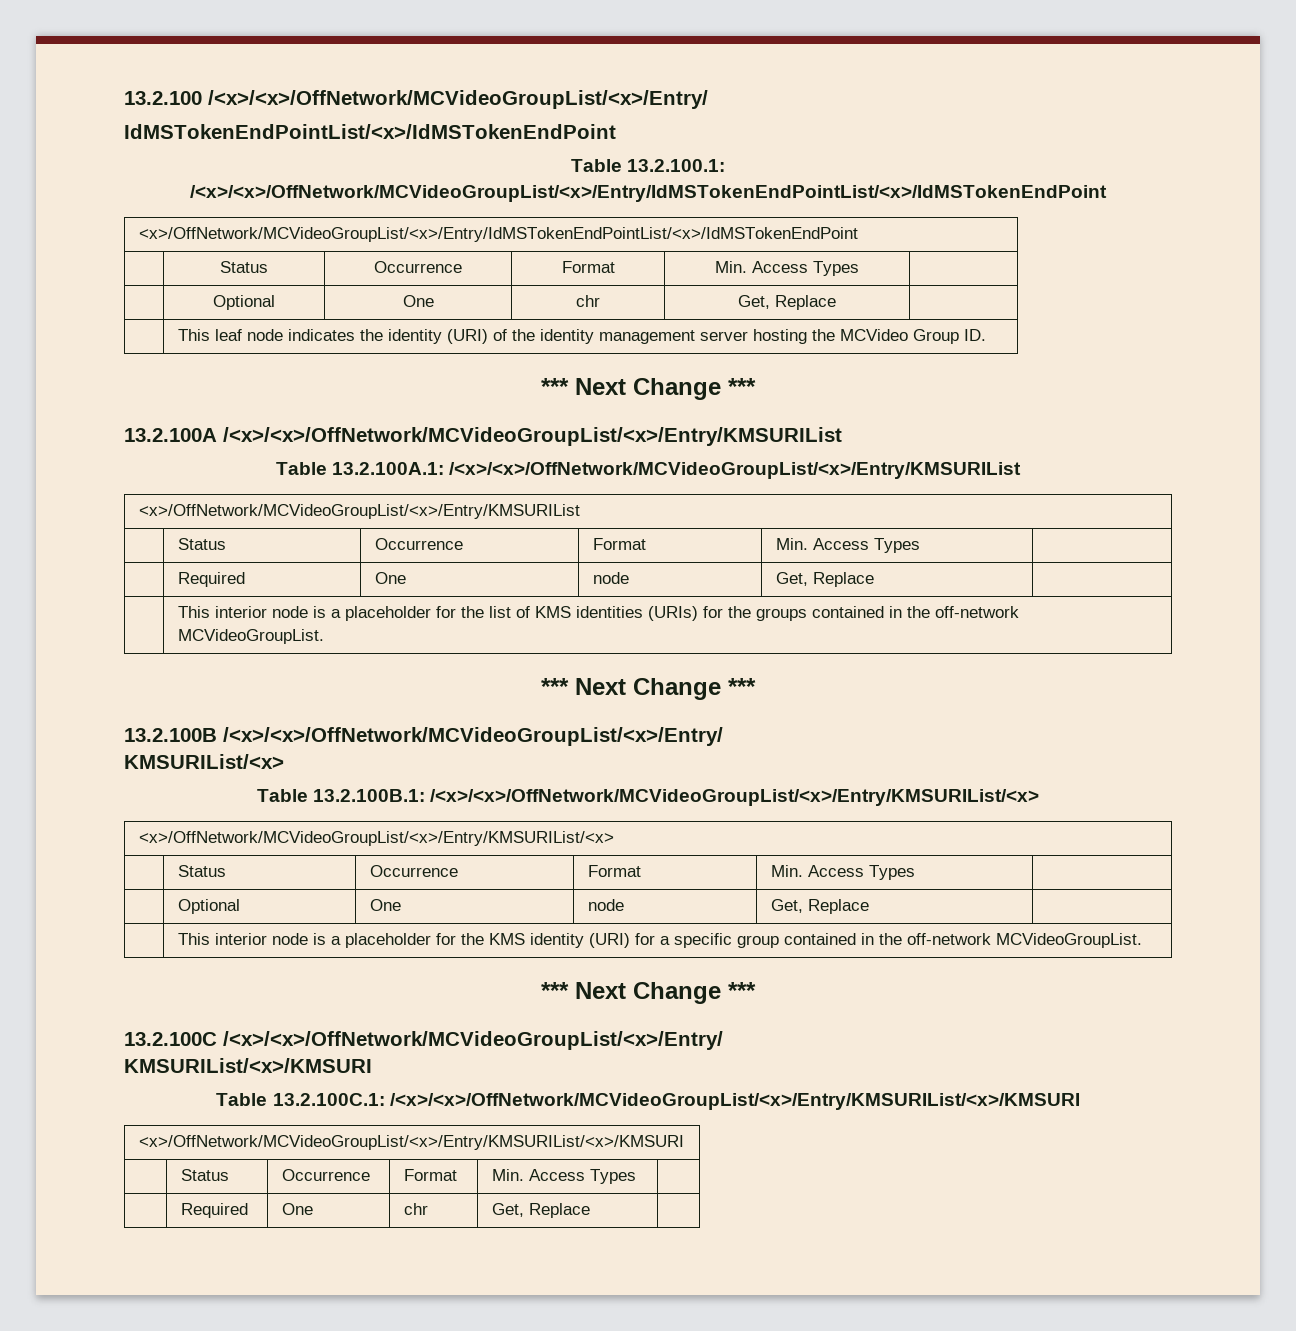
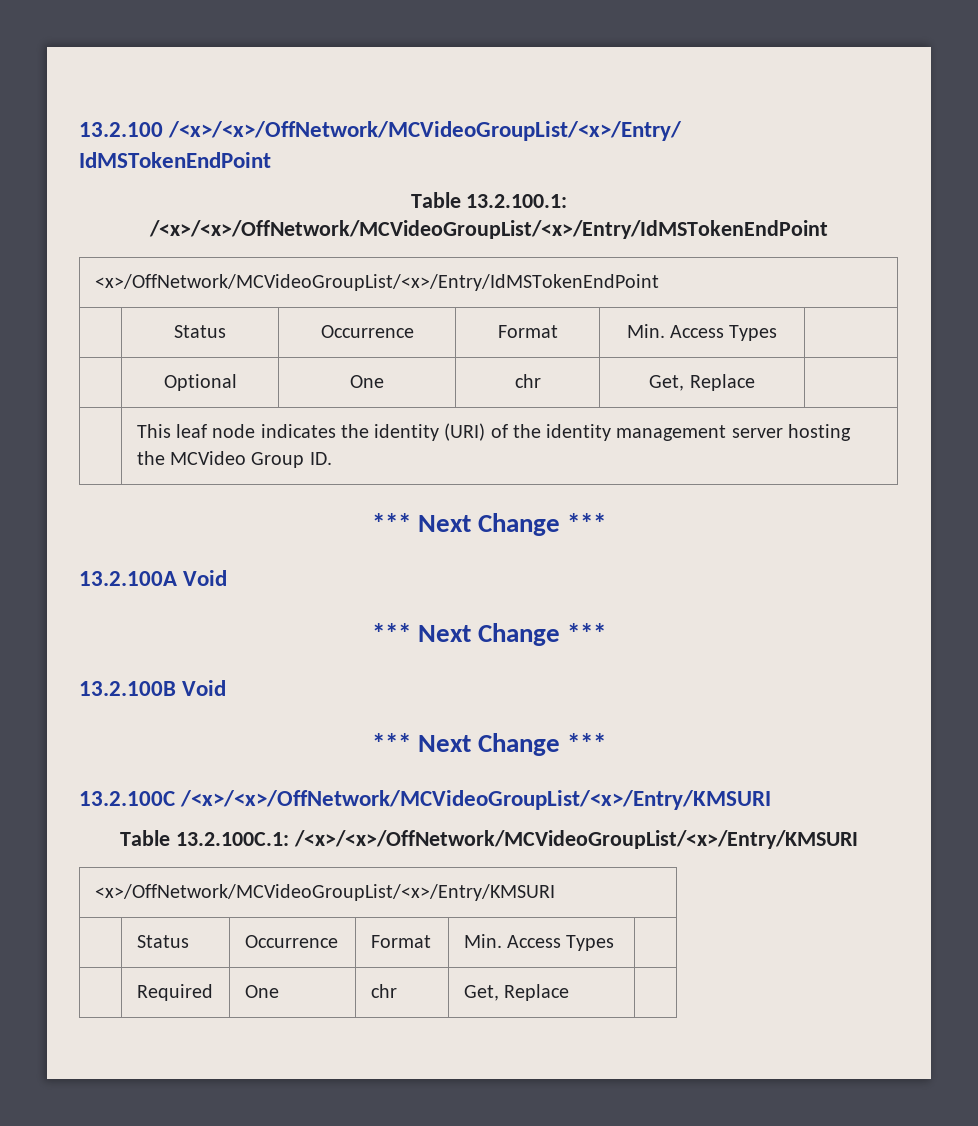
- IdMSTokenEndPointList/<x>/IdMSTokenEndPoint
+ IdMSTokenEndPoint
- Table 13.2.100.1: /<x>/<x>/OffNetwork/MCVideoGroupList/<x>/Entry/IdMSTokenEndPointList/<x>/IdMSTokenEndPoint
- <x>/OffNetwork/MCVideoGroupList/<x>/Entry/IdMSTokenEndPointList/<x>/IdMSTokenEndPoint
+ Table 13.2.100.1: /<x>/<x>/OffNetwork/MCVideoGroupList/<x>/Entry/IdMSTokenEndPoint
+ <x>/OffNetwork/MCVideoGroupList/<x>/Entry/IdMSTokenEndPoint
- 13.2.100A /<x>/<x>/OffNetwork/MCVideoGroupList/<x>/Entry/KMSURIList
- Table 13.2.100A.1: /<x>/<x>/OffNetwork/MCVideoGroupList/<x>/Entry/KMSURIList
- <x>/OffNetwork/MCVideoGroupList/<x>/Entry/KMSURIList
- | Status | Occurrence | Format | Min. Access Types |
- | Required | One | node | Get, Replace |
- | This interior node is a placeholder for the list of KMS identities (URIs) for the groups contained in the off-network MCVideoGroupList.
+ 13.2.100A Void
- 13.2.100B /<x>/<x>/OffNetwork/MCVideoGroupList/<x>/Entry/
- KMSURIList/<x>
- Table 13.2.100B.1: /<x>/<x>/OffNetwork/MCVideoGroupList/<x>/Entry/KMSURIList/<x>
- <x>/OffNetwork/MCVideoGroupList/<x>/Entry/KMSURIList/<x>
- | Status | Occurrence | Format | Min. Access Types |
- | Optional | One | node | Get, Replace |
- | This interior node is a placeholder for the KMS identity (URI) for a specific group contained in the off-network MCVideoGroupList.
+ 13.2.100B Void
- 13.2.100C /<x>/<x>/OffNetwork/MCVideoGroupList/<x>/Entry/
- KMSURIList/<x>/KMSURI
+ 13.2.100C /<x>/<x>/OffNetwork/MCVideoGroupList/<x>/Entry/KMSURI
- Table 13.2.100C.1: /<x>/<x>/OffNetwork/MCVideoGroupList/<x>/Entry/KMSURIList/<x>/KMSURI
- <x>/OffNetwork/MCVideoGroupList/<x>/Entry/KMSURIList/<x>/KMSURI
+ Table 13.2.100C.1: /<x>/<x>/OffNetwork/MCVideoGroupList/<x>/Entry/KMSURI
+ <x>/OffNetwork/MCVideoGroupList/<x>/Entry/KMSURI

